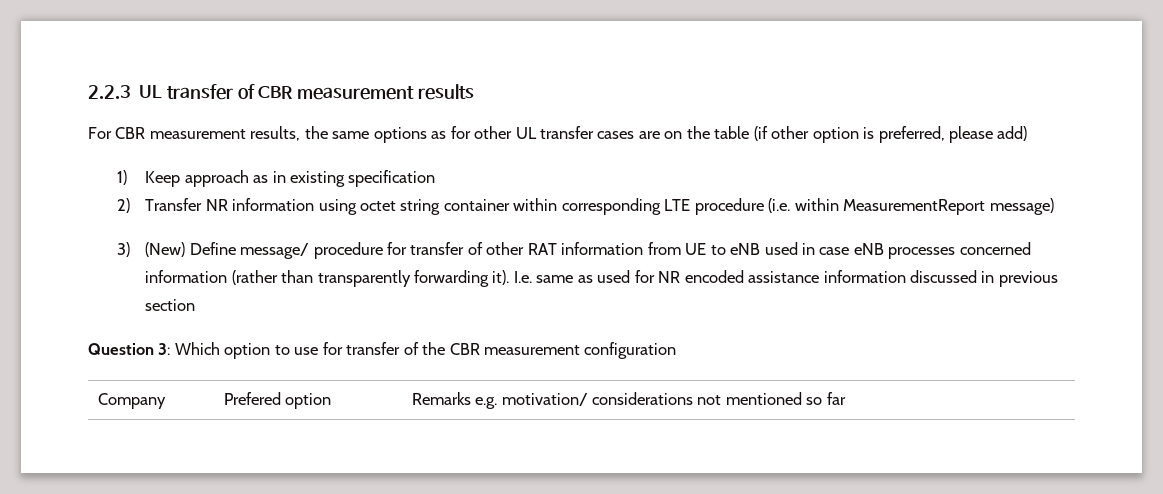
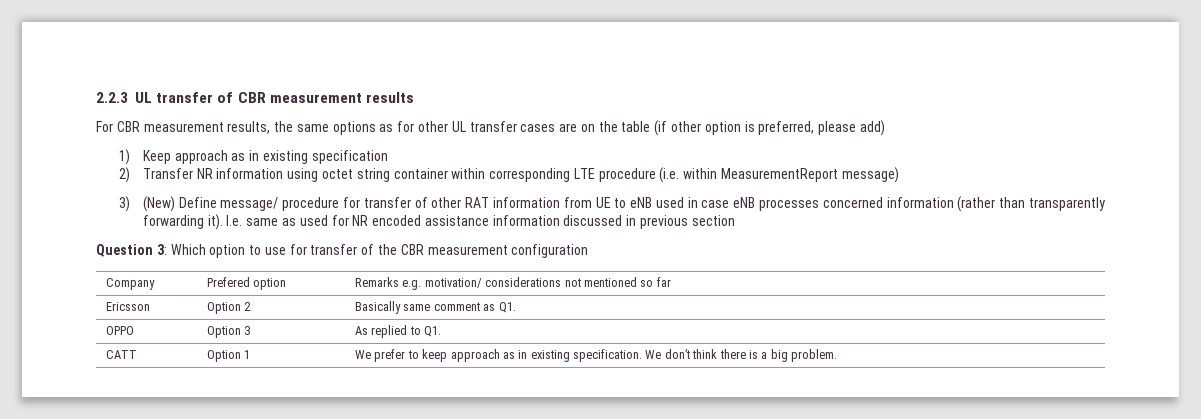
+ Ericsson | Option 2 | Basically same comment as Q1.
+ OPPO | Option 3 | As replied to Q1.
+ CATT | Option 1 | We prefer to keep approach as in existing specification. We don’t think there is a big problem.

